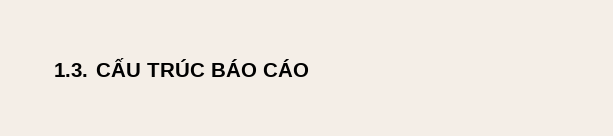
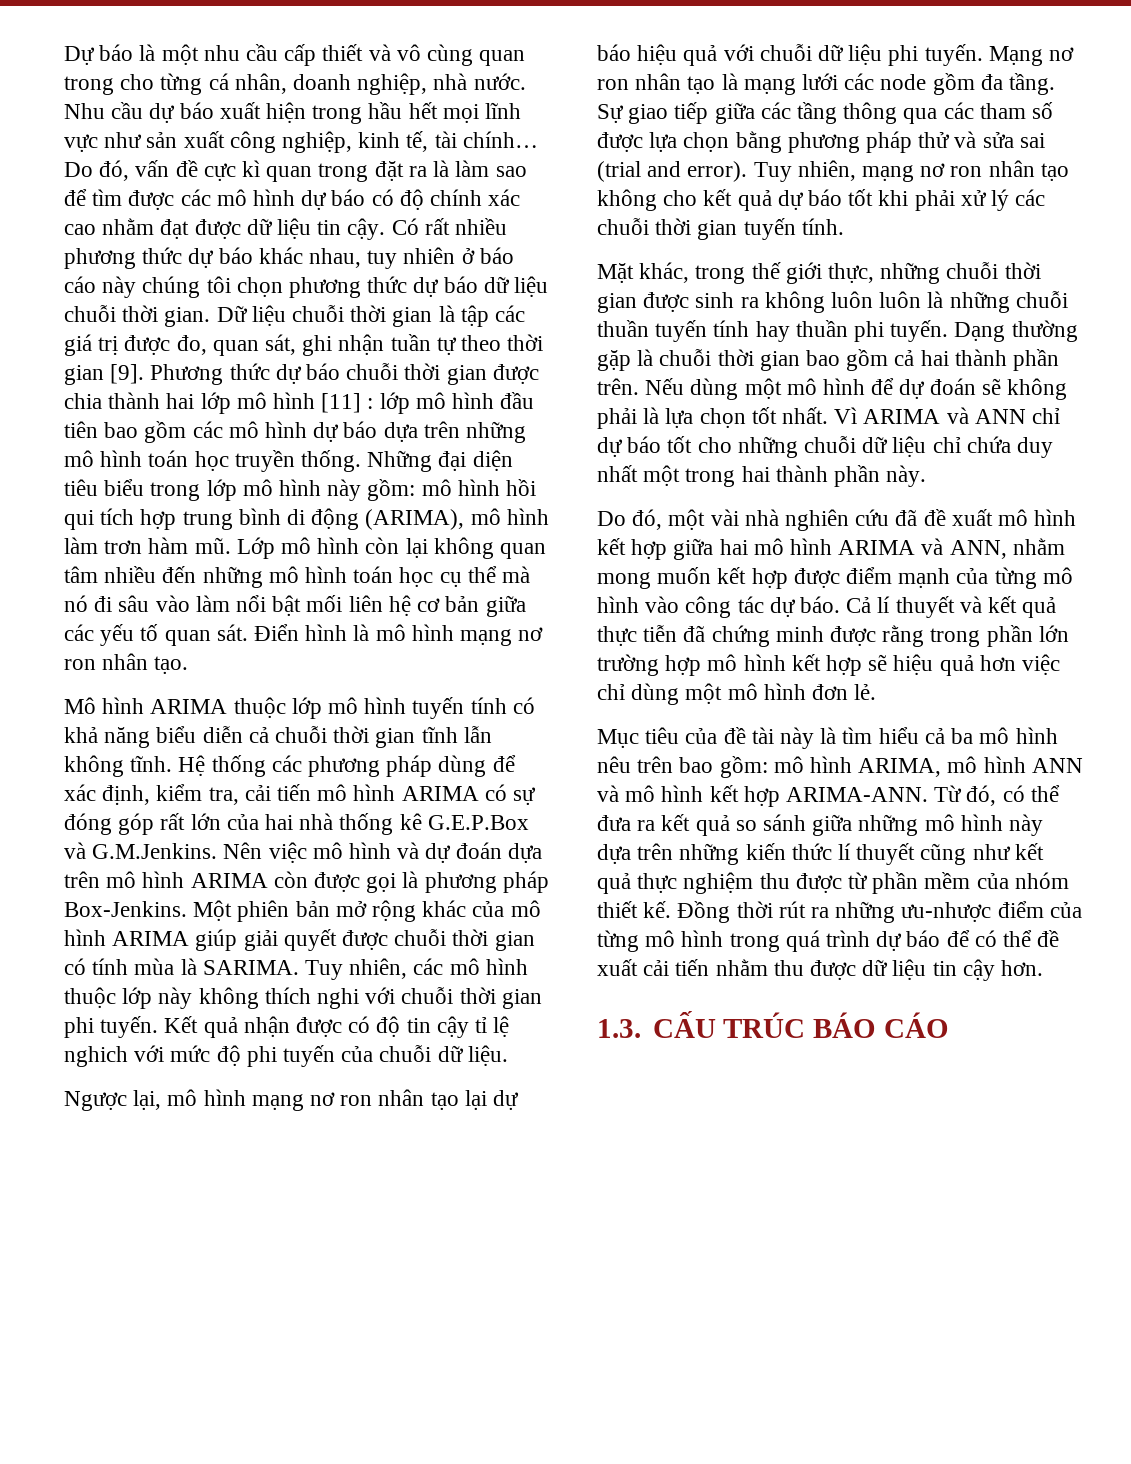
+ Dự báo là một nhu cầu cấp thiết và vô cùng quan trong cho từng cá nhân, doanh nghiệp, nhà nước. Nhu cầu dự báo xuất hiện trong hầu hết mọi lĩnh vực như sản xuất công nghiệp, kinh tế, tài chính… Do đó, vấn đề cực kì quan trong đặt ra là làm sao để tìm được các mô hình dự báo có độ chính xác cao nhằm đạt được dữ liệu tin cậy. Có rất nhiều phương thức dự báo khác nhau, tuy nhiên ở báo cáo này chúng tôi chọn phương thức dự báo dữ liệu chuỗi thời gian. Dữ liệu chuỗi thời gian là tập các giá trị được đo, quan sát, ghi nhận tuần tự theo thời gian [9]. Phương thức dự báo chuỗi thời gian được chia thành hai lớp mô hình [11] : lớp mô hình đầu tiên bao gồm các mô hình dự báo dựa trên những mô hình toán học truyền thống. Những đại diện tiêu biểu trong lớp mô hình này gồm: mô hình hồi qui tích hợp trung bình di động (ARIMA), mô hình làm trơn hàm mũ. Lớp mô hình còn lại không quan tâm nhiều đến những mô hình toán học cụ thể mà nó đi sâu vào làm nổi bật mối liên hệ cơ bản giữa các yếu tố quan sát. Điển hình là mô hình mạng nơ ron nhân tạo.
+ Mô hình ARIMA thuộc lớp mô hình tuyến tính có khả năng biểu diễn cả chuỗi thời gian tĩnh lẫn không tĩnh. Hệ thống các phương pháp dùng để xác định, kiểm tra, cải tiến mô hình ARIMA có sự đóng góp rất lớn của hai nhà thống kê G.E.P.Box và G.M.Jenkins. Nên việc mô hình và dự đoán dựa trên mô hình ARIMA còn được gọi là phương pháp Box-Jenkins. Một phiên bản mở rộng khác của mô hình ARIMA giúp giải quyết được chuỗi thời gian có tính mùa là SARIMA. Tuy nhiên, các mô hình thuộc lớp này không thích nghi với chuỗi thời gian phi tuyến. Kết quả nhận được có độ tin cậy tỉ lệ nghich với mức độ phi tuyến của chuỗi dữ liệu.
+ Ngược lại, mô hình mạng nơ ron nhân tạo lại dự báo hiệu quả với chuỗi dữ liệu phi tuyến. Mạng nơ ron nhân tạo là mạng lưới các node gồm đa tầng. Sự giao tiếp giữa các tầng thông qua các tham số được lựa chọn bằng phương pháp thử và sửa sai (trial and error). Tuy nhiên, mạng nơ ron nhân tạo không cho kết quả dự báo tốt khi phải xử lý các chuỗi thời gian tuyến tính.
+ Mặt khác, trong thế giới thực, những chuỗi thời gian được sinh ra không luôn luôn là những chuỗi thuần tuyến tính hay thuần phi tuyến. Dạng thường gặp là chuỗi thời gian bao gồm cả hai thành phần trên. Nếu dùng một mô hình để dự đoán sẽ không phải là lựa chọn tốt nhất. Vì ARIMA và ANN chỉ dự báo tốt cho những chuỗi dữ liệu chỉ chứa duy nhất một trong hai thành phần này.
+ Do đó, một vài nhà nghiên cứu đã đề xuất mô hình kết hợp giữa hai mô hình ARIMA và ANN, nhằm mong muốn kết hợp được điểm mạnh của từng mô hình vào công tác dự báo. Cả lí thuyết và kết quả thực tiễn đã chứng minh được rằng trong phần lớn trường hợp mô hình kết hợp sẽ hiệu quả hơn việc chỉ dùng một mô hình đơn lẻ.
+ Mục tiêu của đề tài này là tìm hiểu cả ba mô hình nêu trên bao gồm: mô hình ARIMA, mô hình ANN và mô hình kết hợp ARIMA-ANN. Từ đó, có thể đưa ra kết quả so sánh giữa những mô hình này dựa trên những kiến thức lí thuyết cũng như kết quả thực nghiệm thu được từ phần mềm của nhóm thiết kế. Đồng thời rút ra những ưu-nhược điểm của từng mô hình trong quá trình dự báo để có thể đề xuất cải tiến nhằm thu được dữ liệu tin cậy hơn.

